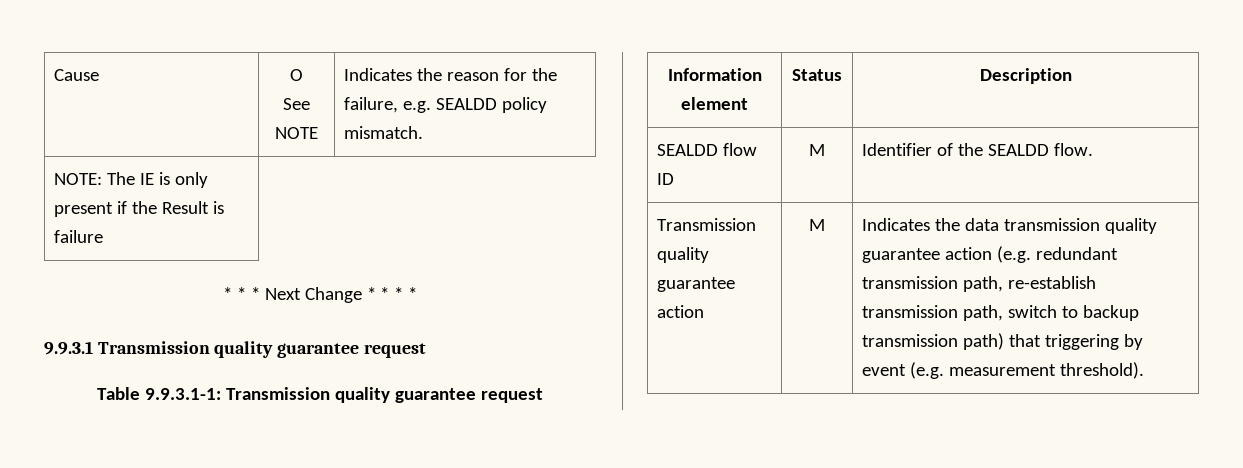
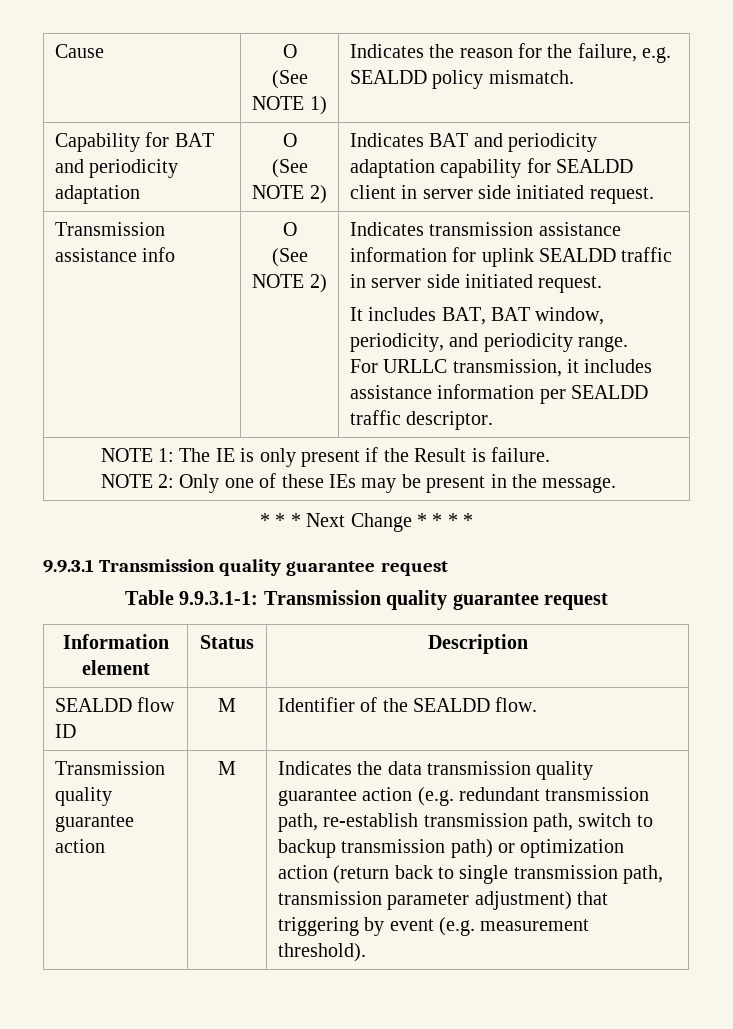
  Cause | O
- See NOTE | Indicates the reason for the failure, e.g. SEALDD policy mismatch.
+ (See NOTE 1) | Indicates the reason for the failure, e.g. SEALDD policy mismatch.
- NOTE: The IE is only present if the Result is failure
+ Capability for BAT and periodicity adaptation | O
+ (See NOTE 2) | Indicates BAT and periodicity adaptation capability for SEALDD client in server side initiated request.
+ Transmission assistance info | O
+ (See NOTE 2) | Indicates transmission assistance information for uplink SEALDD traffic in server side initiated request.
+ It includes BAT, BAT window, periodicity, and periodicity range.
+ For URLLC transmission, it includes assistance information per SEALDD traffic descriptor.
+ NOTE 1: The IE is only present if the Result is failure.
+ NOTE 2: Only one of these IEs may be present in the message.
- Indicates the data transmission quality guarantee action (e.g. redundant transmission path, re-establish transmission path, switch to backup transmission path) that triggering by event (e.g. measurement threshold).
+ Indicates the data transmission quality guarantee action (e.g. redundant transmission path, re-establish transmission path, switch to backup transmission path) or optimization action (return back to single transmission path, transmission parameter adjustment) that triggering by event (e.g. measurement threshold).

